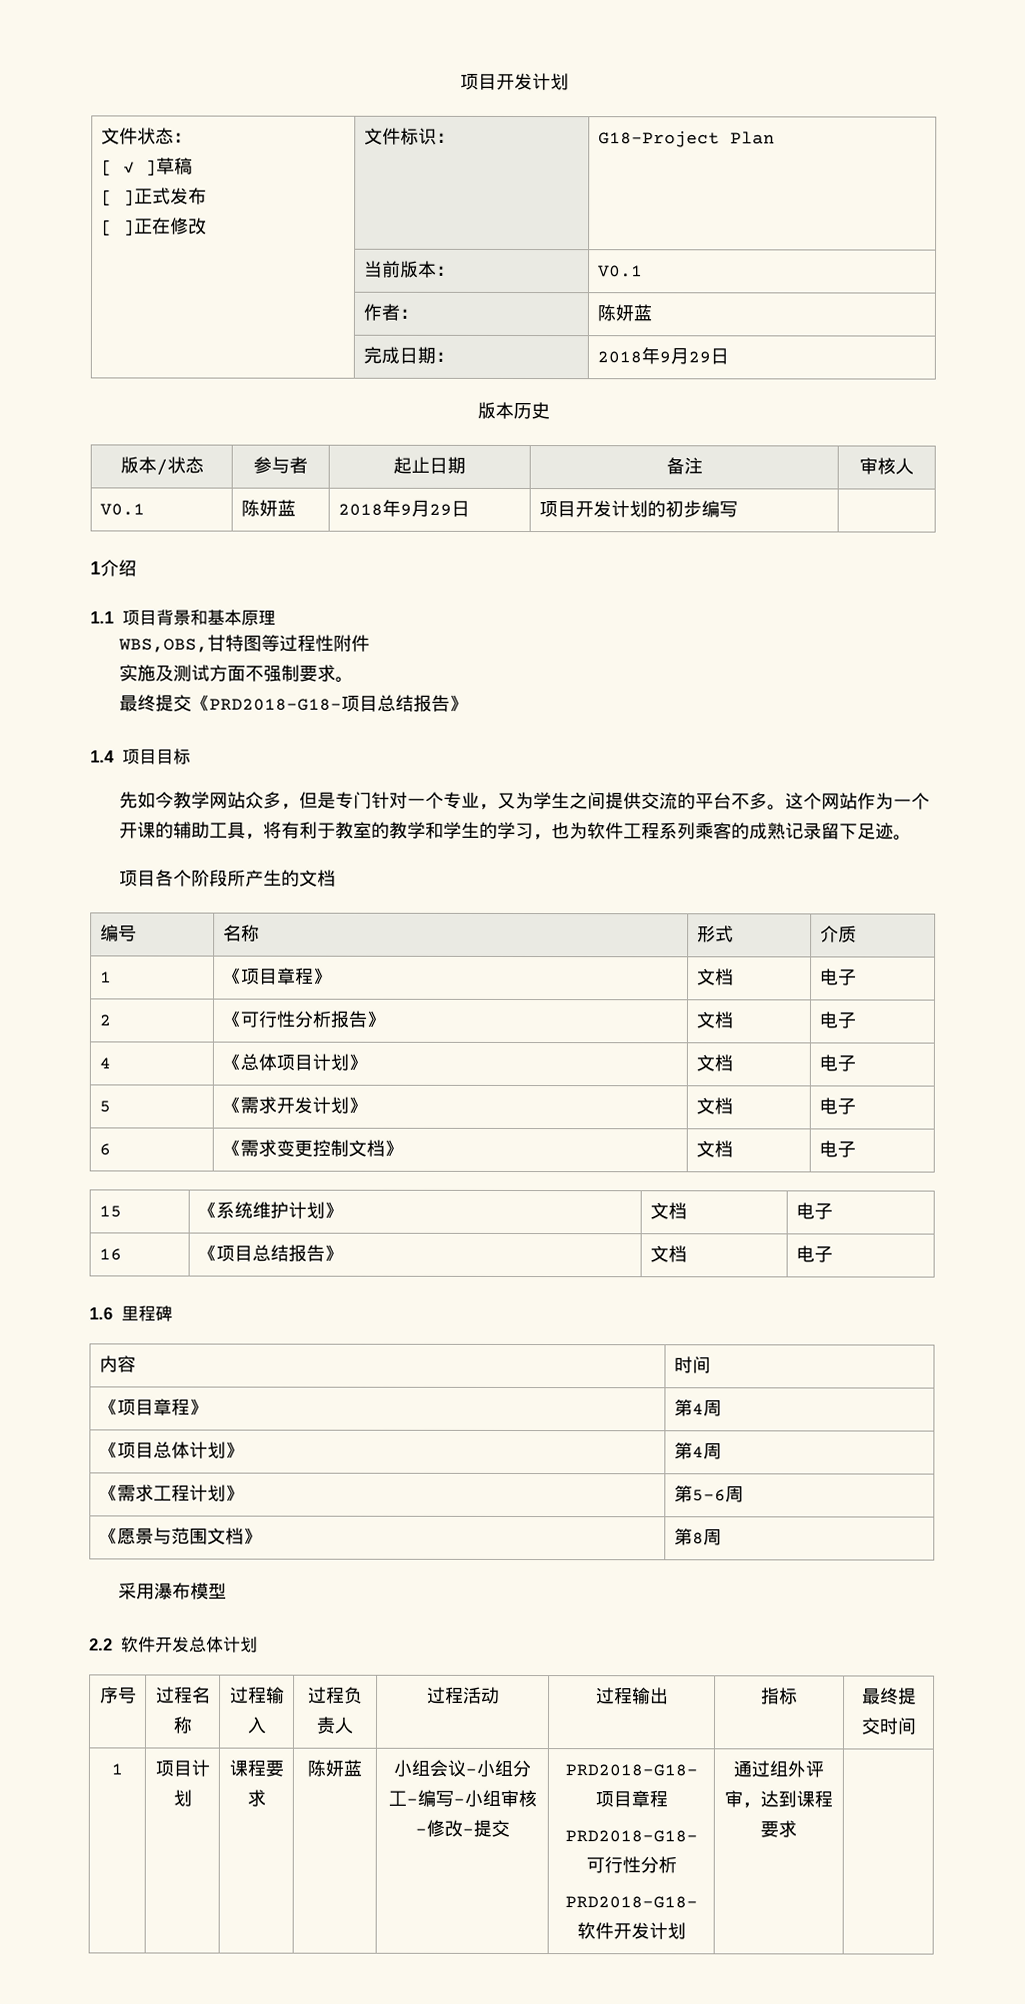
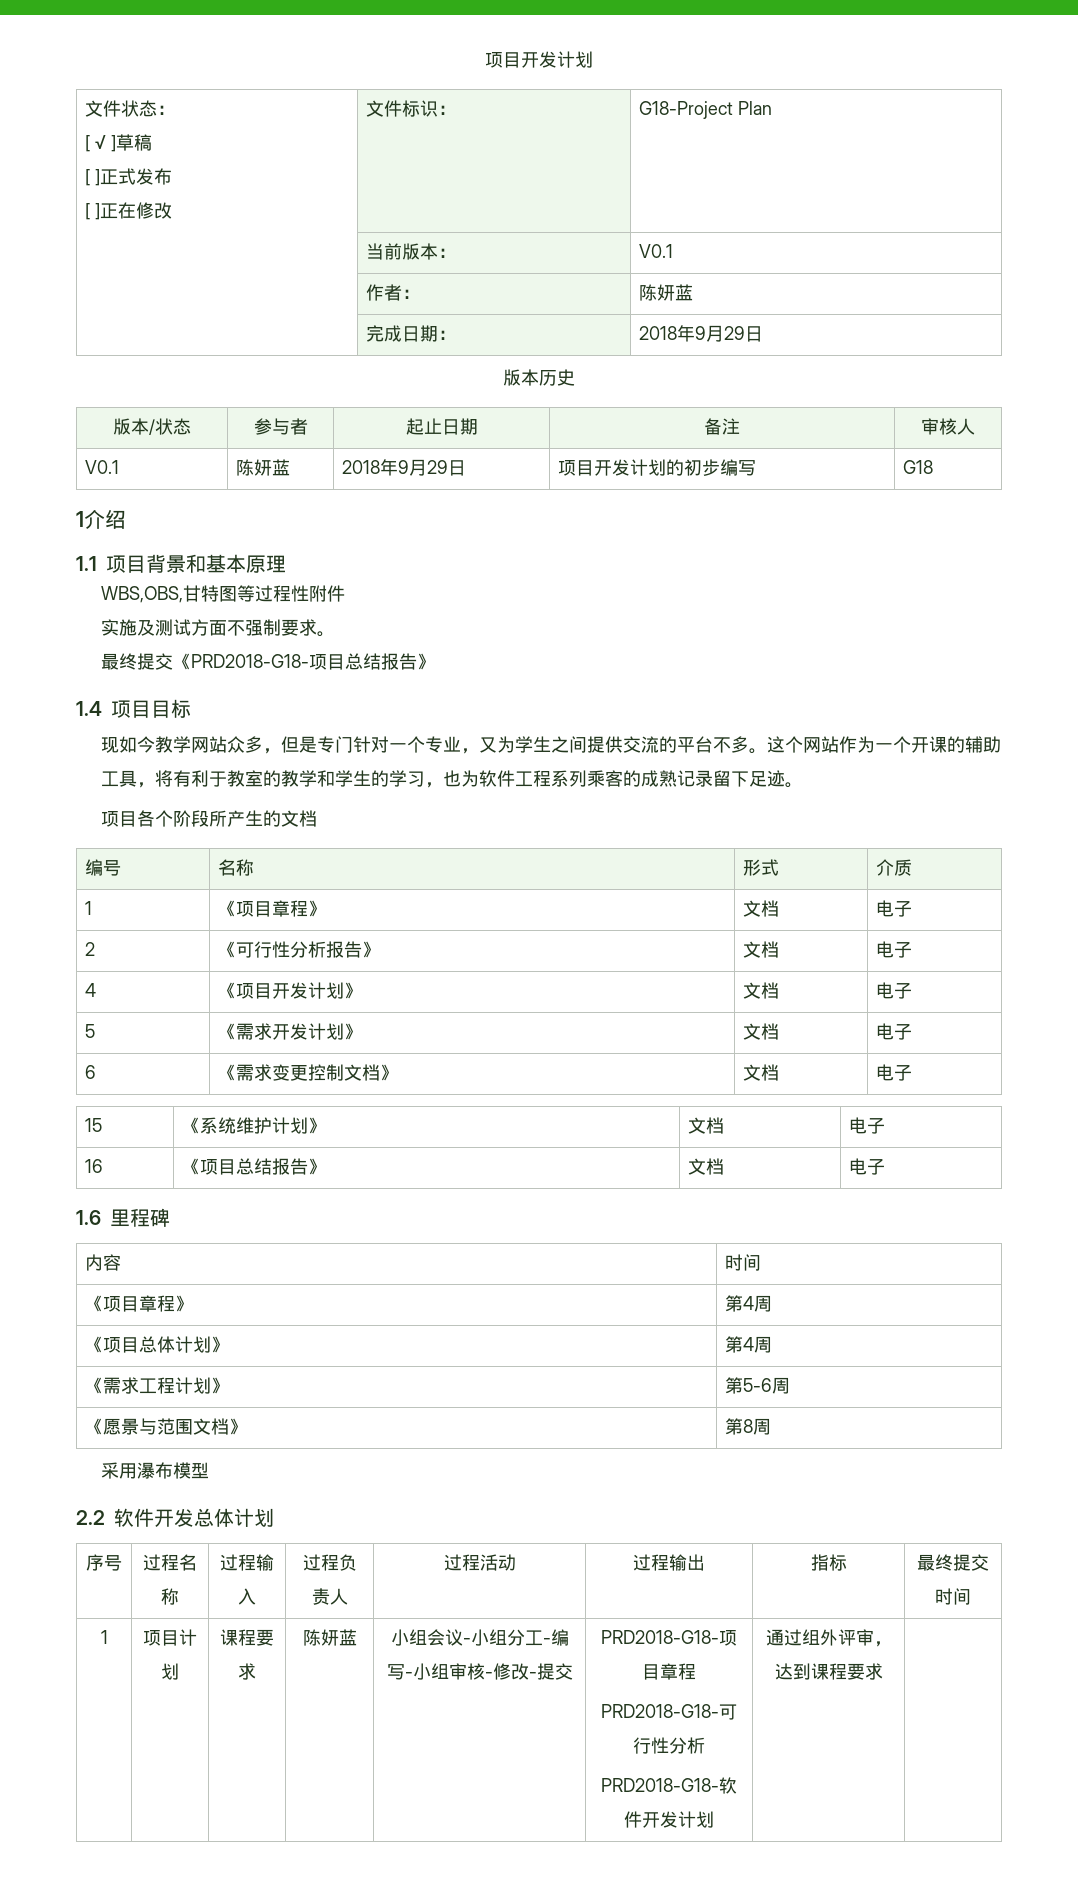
- V0.1 | 陈妍蓝 | 2018年9月29日 | 项目开发计划的初步编写 |
+ V0.1 | 陈妍蓝 | 2018年9月29日 | 项目开发计划的初步编写 | G18
- 先如今教学网站众多，但是专门针对一个专业，又为学生之间提供交流的平台不多。
+ 现如今教学网站众多，但是专门针对一个专业，又为学生之间提供交流的平台不多。
- 4 | 《总体项目计划》 | 文档 | 电子
+ 4 | 《项目开发计划》 | 文档 | 电子

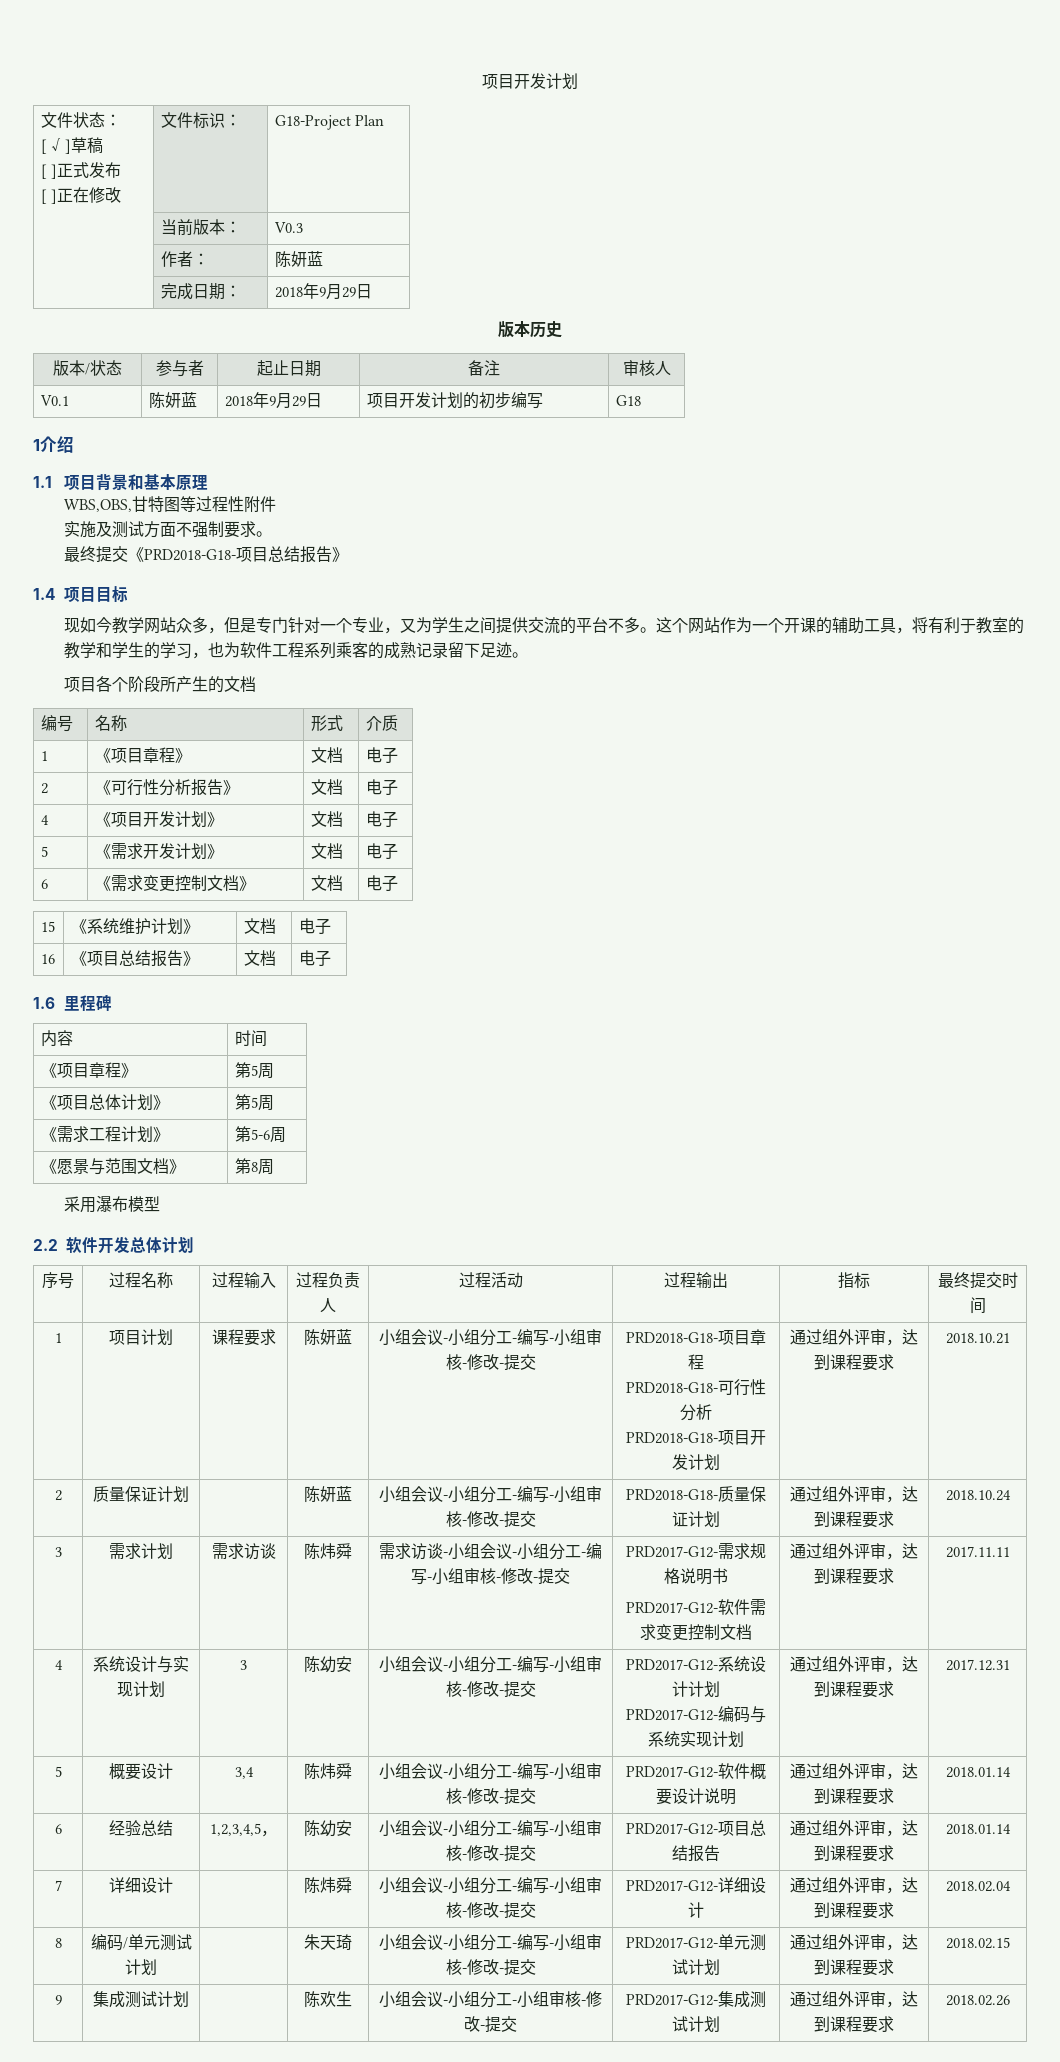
- | 当前版本： | V0.1
+ | 当前版本： | V0.3
- 《项目章程》 | 第4周
+ 《项目章程》 | 第5周
- 《项目总体计划》 | 第4周
+ 《项目总体计划》 | 第5周
  1 | 项目计划 | 课程要求 | 陈妍蓝 | 小组会议-小组分工-编写-小组审核-修改-提交 | PRD2018-G18-项目章程
  PRD2018-G18-可行性分析
- PRD2018-G18-软件开发计划 | 通过组外评审，达到课程要求 |
+ PRD2018-G18-项目开发计划 | 通过组外评审，达到课程要求 | 2018.10.21
+ 2 | 质量保证计划 | | 陈妍蓝 | 小组会议-小组分工-编写-小组审核-修改-提交 | PRD2018-G18-质量保证计划 | 通过组外评审，达到课程要求 | 2018.10.24
+ 3 | 需求计划 | 需求访谈 | 陈炜舜 | 需求访谈-小组会议-小组分工-编写-小组审核-修改-提交 | PRD2017-G12-需求规格说明书
+ PRD2017-G12-软件需求变更控制文档 | 通过组外评审，达到课程要求 | 2017.11.11
+ 4 | 系统设计与实现计划 | 3 | 陈幼安 | 小组会议-小组分工-编写-小组审核-修改-提交 | PRD2017-G12-系统设计计划
+ PRD2017-G12-编码与系统实现计划 | 通过组外评审，达到课程要求 | 2017.12.31
+ 5 | 概要设计 | 3,4 | 陈炜舜 | 小组会议-小组分工-编写-小组审核-修改-提交 | PRD2017-G12-软件概要设计说明 | 通过组外评审，达到课程要求 | 2018.01.14
+ 6 | 经验总结 | 1,2,3,4,5， | 陈幼安 | 小组会议-小组分工-编写-小组审核-修改-提交 | PRD2017-G12-项目总结报告 | 通过组外评审，达到课程要求 | 2018.01.14
+ 7 | 详细设计 | | 陈炜舜 | 小组会议-小组分工-编写-小组审核-修改-提交 | PRD2017-G12-详细设计 | 通过组外评审，达到课程要求 | 2018.02.04
+ 8 | 编码/单元测试计划 | | 朱天琦 | 小组会议-小组分工-编写-小组审核-修改-提交 | PRD2017-G12-单元测试计划 | 通过组外评审，达到课程要求 | 2018.02.15
+ 9 | 集成测试计划 | | 陈欢生 | 小组会议-小组分工-小组审核-修改-提交 | PRD2017-G12-集成测试计划 | 通过组外评审，达到课程要求 | 2018.02.26

